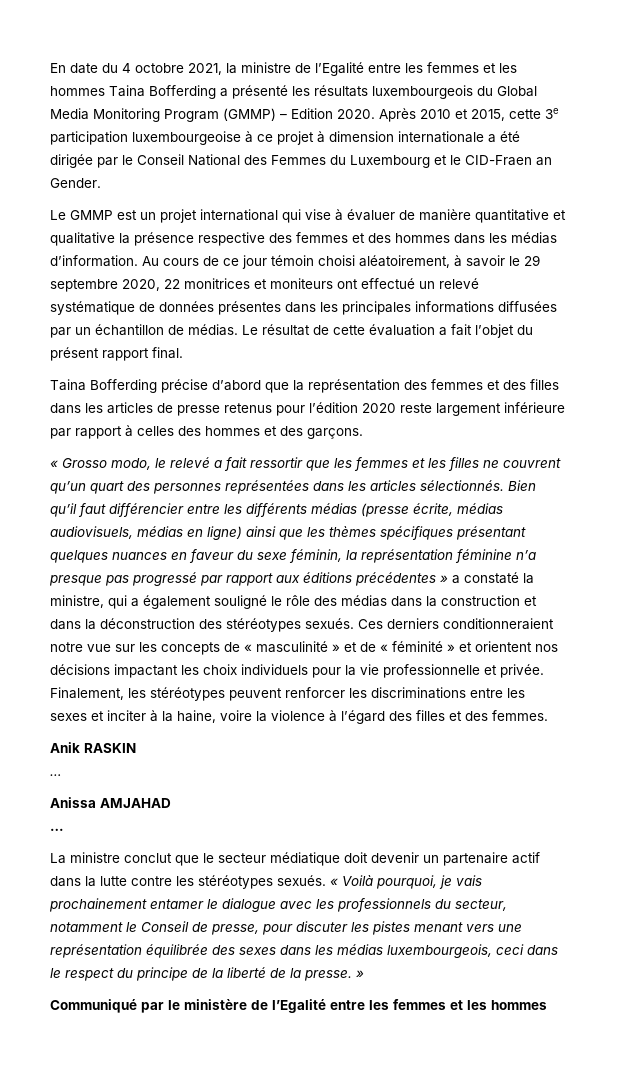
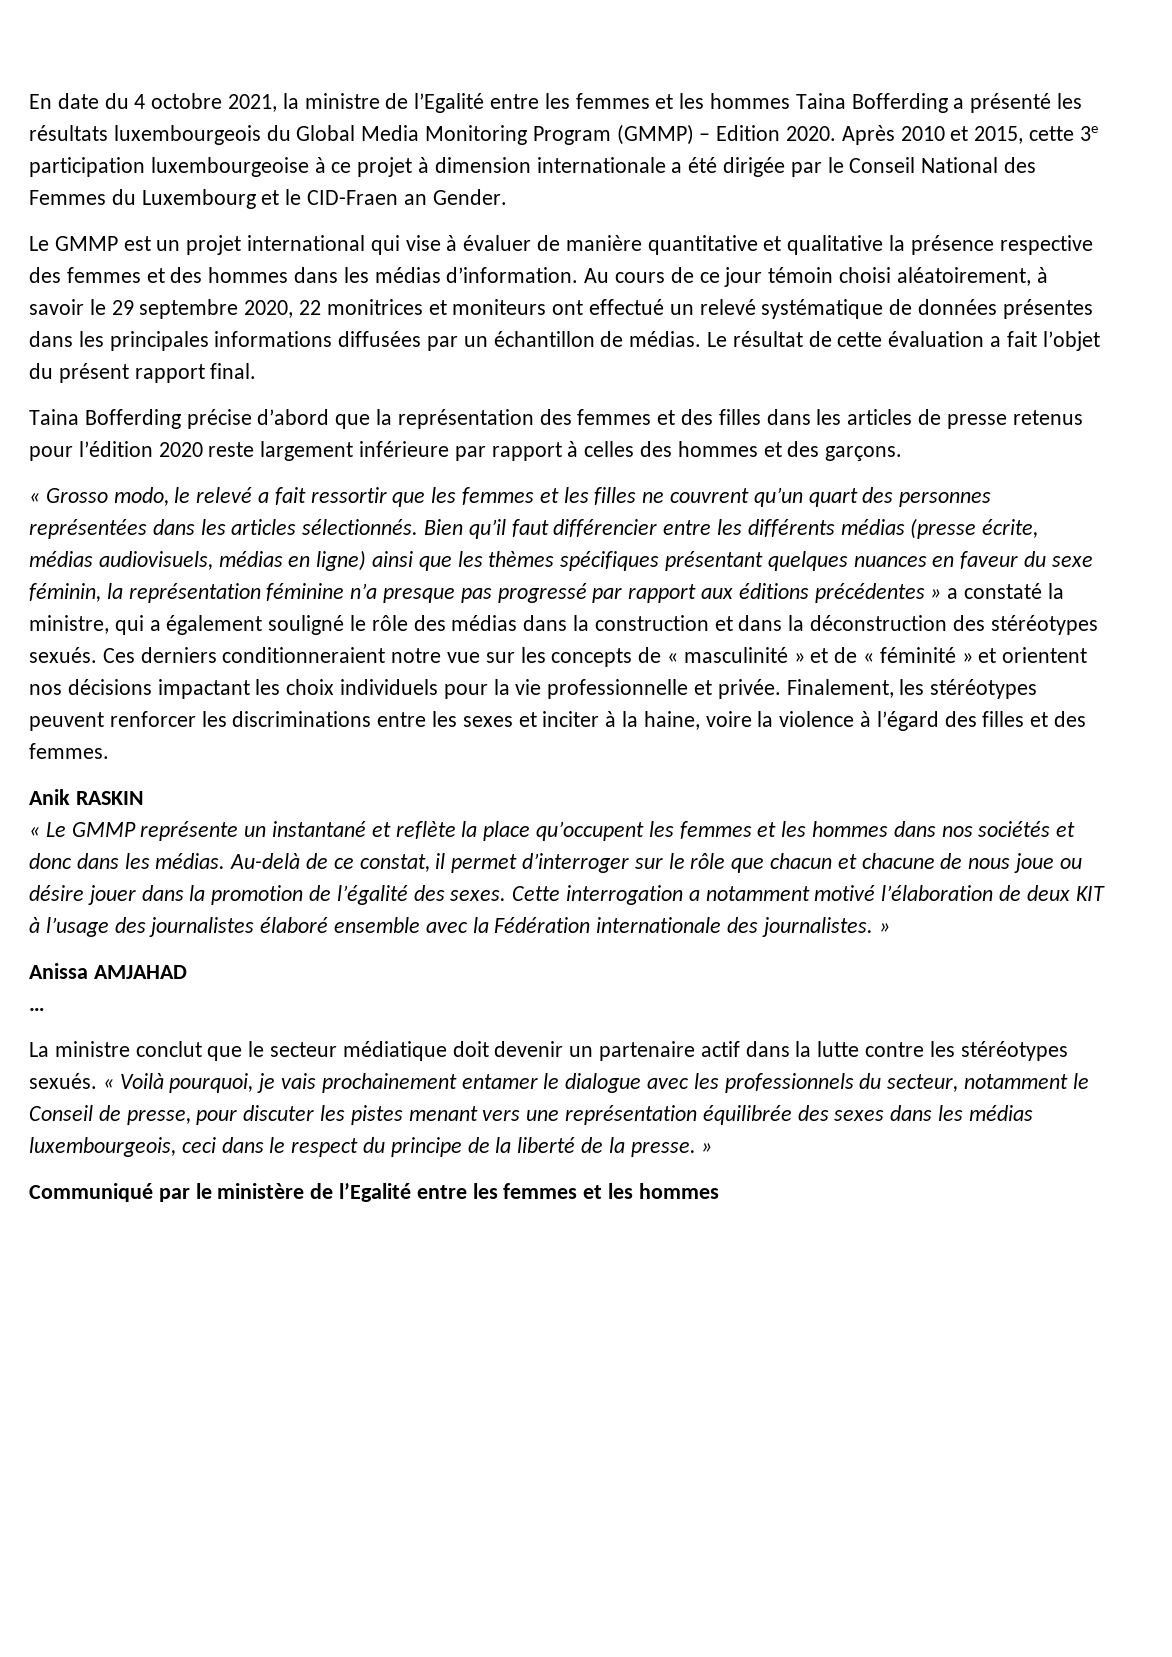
  Anik RASKIN
- …
+ « Le GMMP représente un instantané et reflète la place qu’occupent les femmes et les hommes dans nos sociétés et donc dans les médias. Au-delà de ce constat, il permet d’interroger sur le rôle que chacun et chacune de nous joue ou désire jouer dans la promotion de l’égalité des sexes. Cette interrogation a notamment motivé l’élaboration de deux KIT à l’usage des journalistes élaboré ensemble avec la Fédération internationale des journalistes. »

